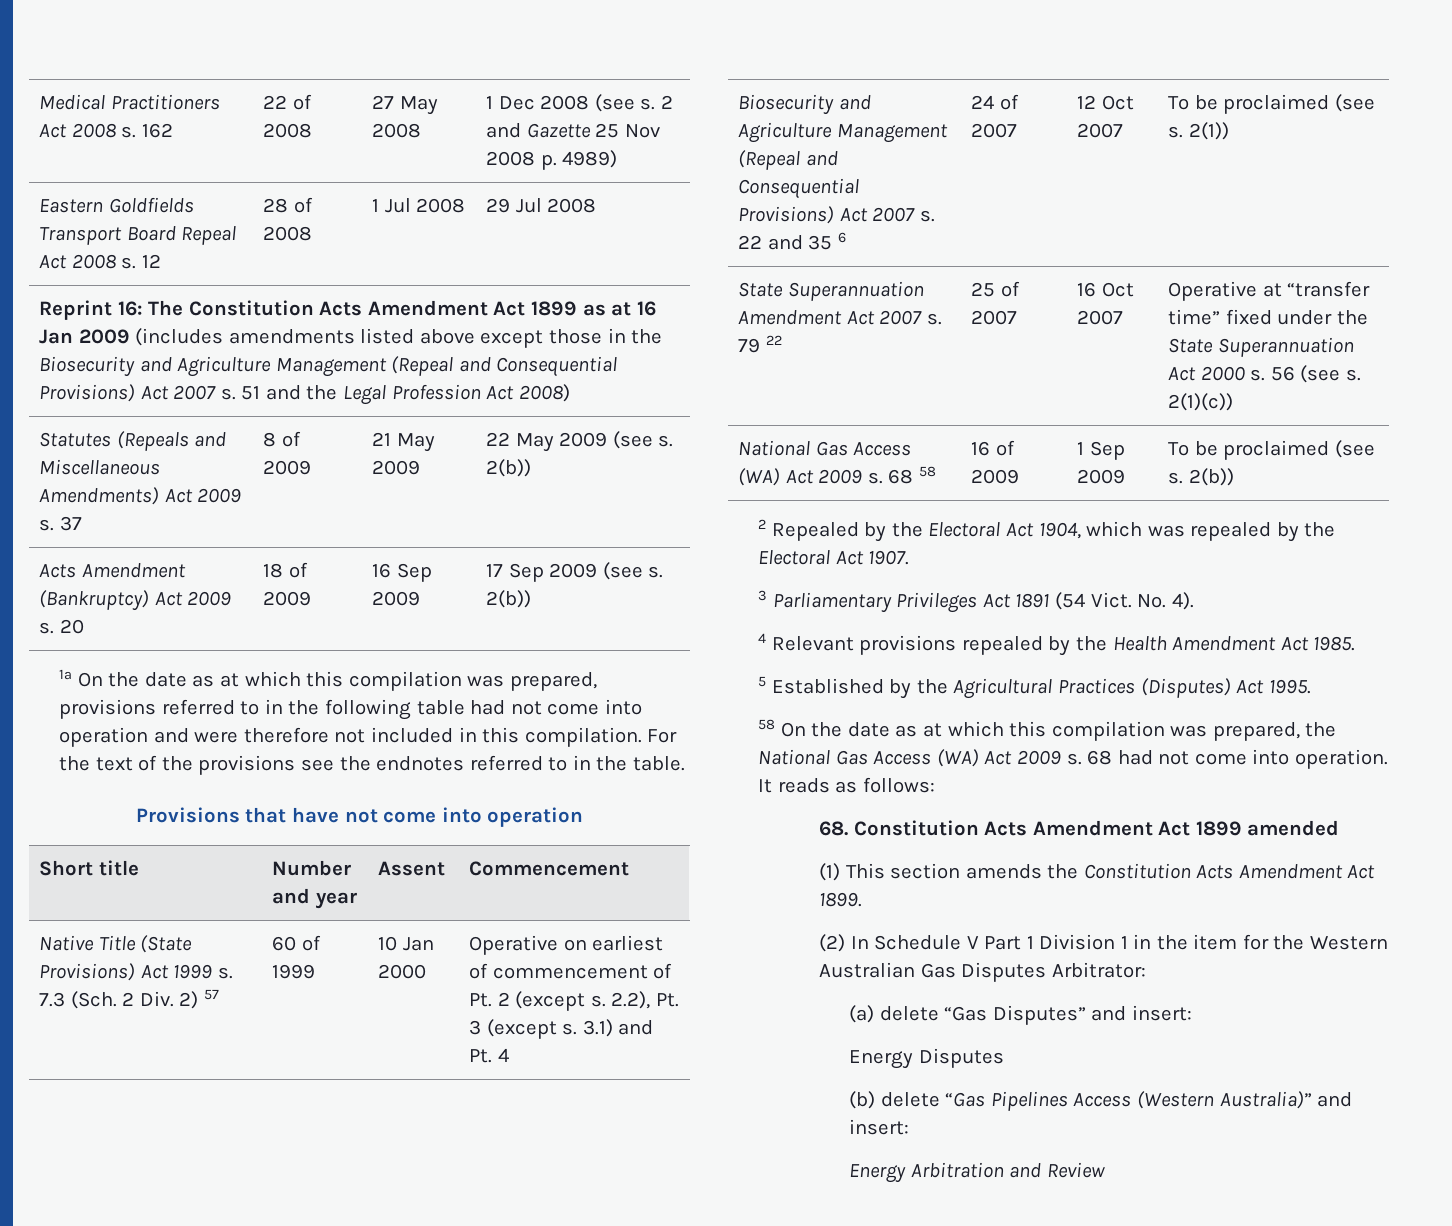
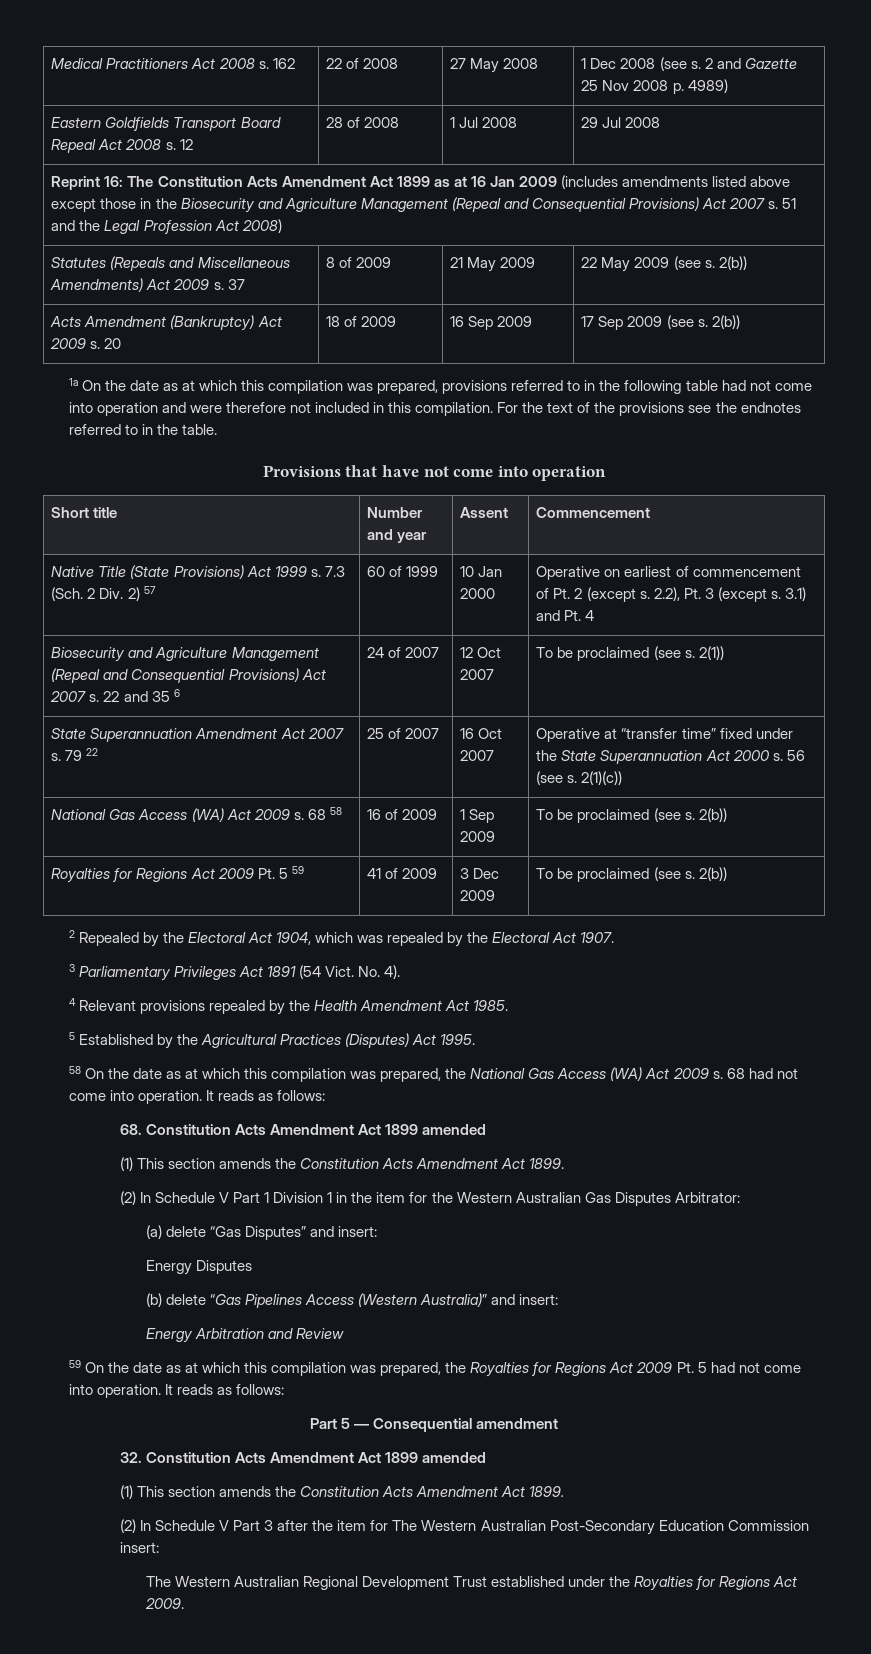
+ Royalties for Regions Act 2009 Pt. 5 59 | 41 of 2009 | 3 Dec 2009 | To be proclaimed (see s. 2(b))
+ 59 On the date as at which this compilation was prepared, the Royalties for Regions Act 2009 Pt. 5 had not come into operation. It reads as follows:
+ Part 5 — Consequential amendment
+ 32. Constitution Acts Amendment Act 1899 amended
+ (1) This section amends the Constitution Acts Amendment Act 1899.
+ (2) In Schedule V Part 3 after the item for The Western Australian Post-Secondary Education Commission insert:
+ The Western Australian Regional Development Trust established under the Royalties for Regions Act 2009.

